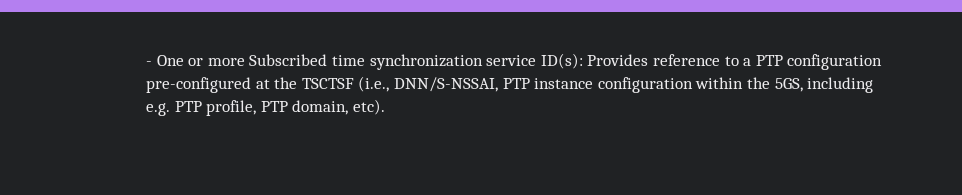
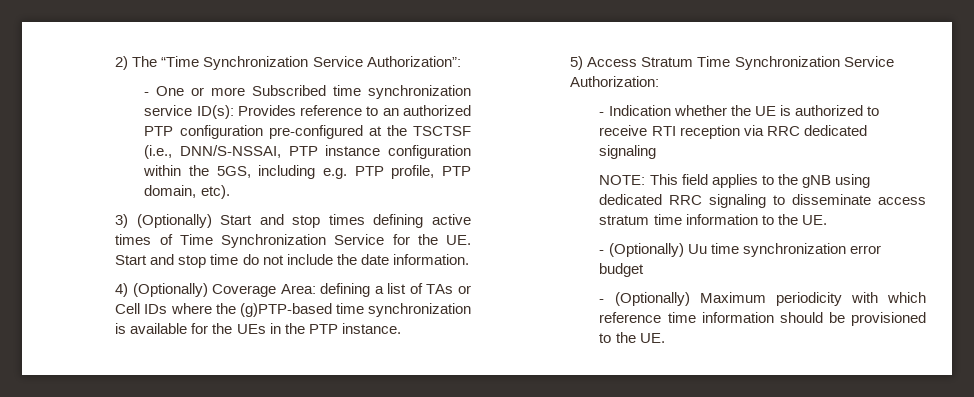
+ 2) The “Time Synchronization Service Authorization”:
- - One or more Subscribed time synchronization service ID(s): Provides reference to a PTP configuration pre-configured at the TSCTSF (i.e., DNN/S-NSSAI, PTP instance configuration within the 5GS, including e.g. PTP profile, PTP domain, etc).
+ - One or more Subscribed time synchronization service ID(s): Provides reference to an authorized PTP configuration pre-configured at the TSCTSF (i.e., DNN/S-NSSAI, PTP instance configuration within the 5GS, including e.g. PTP profile, PTP domain, etc).
+ 3) (Optionally) Start and stop times defining active times of Time Synchronization Service for the UE. Start and stop time do not include the date information.
+ 4) (Optionally) Coverage Area: defining a list of TAs or Cell IDs where the (g)PTP-based time synchronization is available for the UEs in the PTP instance.
+ 5) Access Stratum Time Synchronization Service Authorization:
+ - Indication whether the UE is authorized to receive RTI reception via RRC dedicated signaling
+ NOTE: This field applies to the gNB using dedicated RRC signaling to disseminate access stratum time information to the UE.
+ - (Optionally) Uu time synchronization error budget
+ - (Optionally) Maximum periodicity with which reference time information should be provisioned to the UE.

